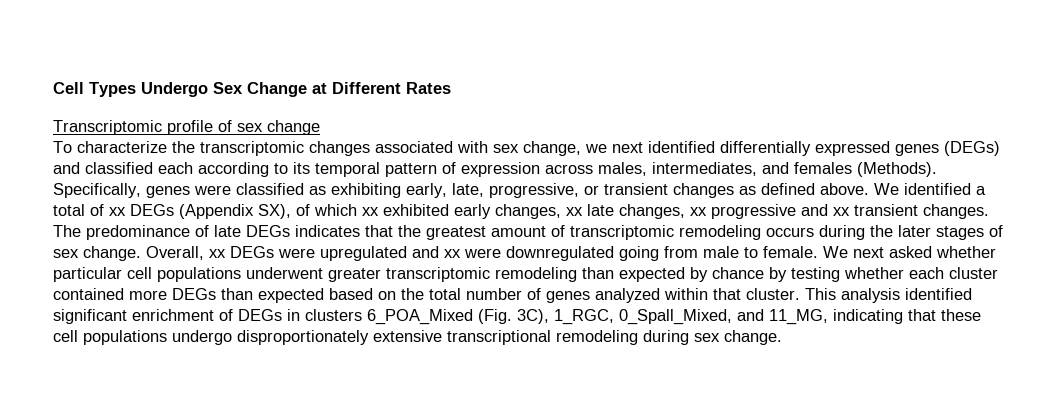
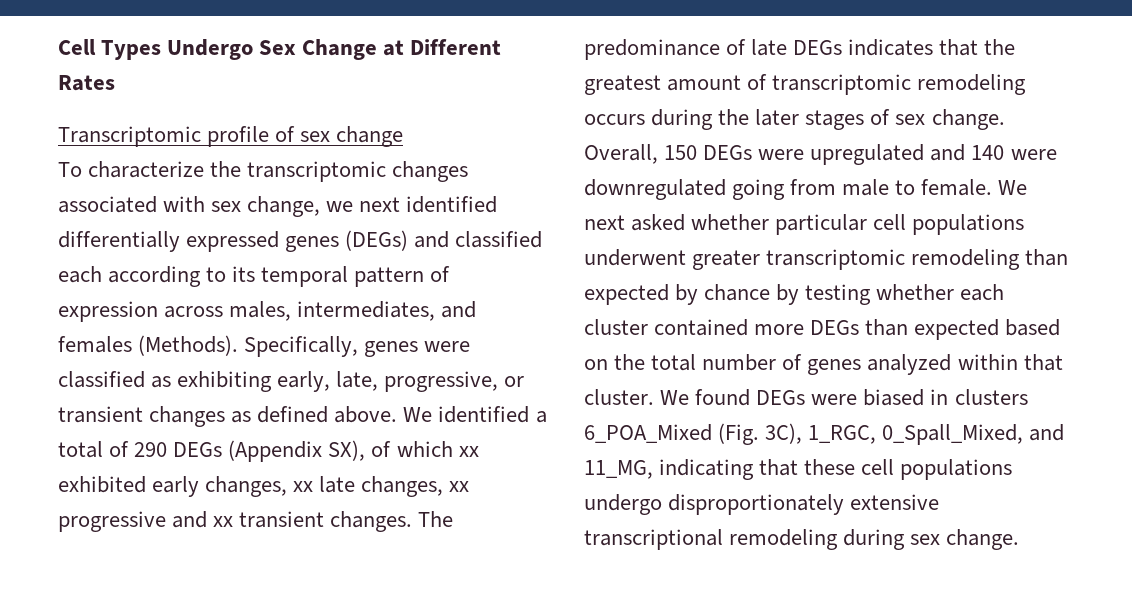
- We identified a total of xx DEGs (Appendix SX), of which xx exhibited early changes, xx late changes, xx progressive and xx transient changes.
+ We identified a total of 290 DEGs (Appendix SX), of which xx exhibited early changes, xx late changes, xx progressive and xx transient changes.
- Overall, xx DEGs were upregulated and xx were downregulated going from male to female.
+ Overall, 150 DEGs were upregulated and 140 were downregulated going from male to female.
- This analysis identified significant enrichment of DEGs in clusters 6_POA_Mixed (Fig. 3C), 1_RGC, 0_Spall_Mixed, and 11_MG, indicating that these cell populations undergo disproportionately extensive transcriptional remodeling during sex change.
+ We found DEGs were biased in clusters 6_POA_Mixed (Fig. 3C), 1_RGC, 0_Spall_Mixed, and 11_MG, indicating that these cell populations undergo disproportionately extensive transcriptional remodeling during sex change.

